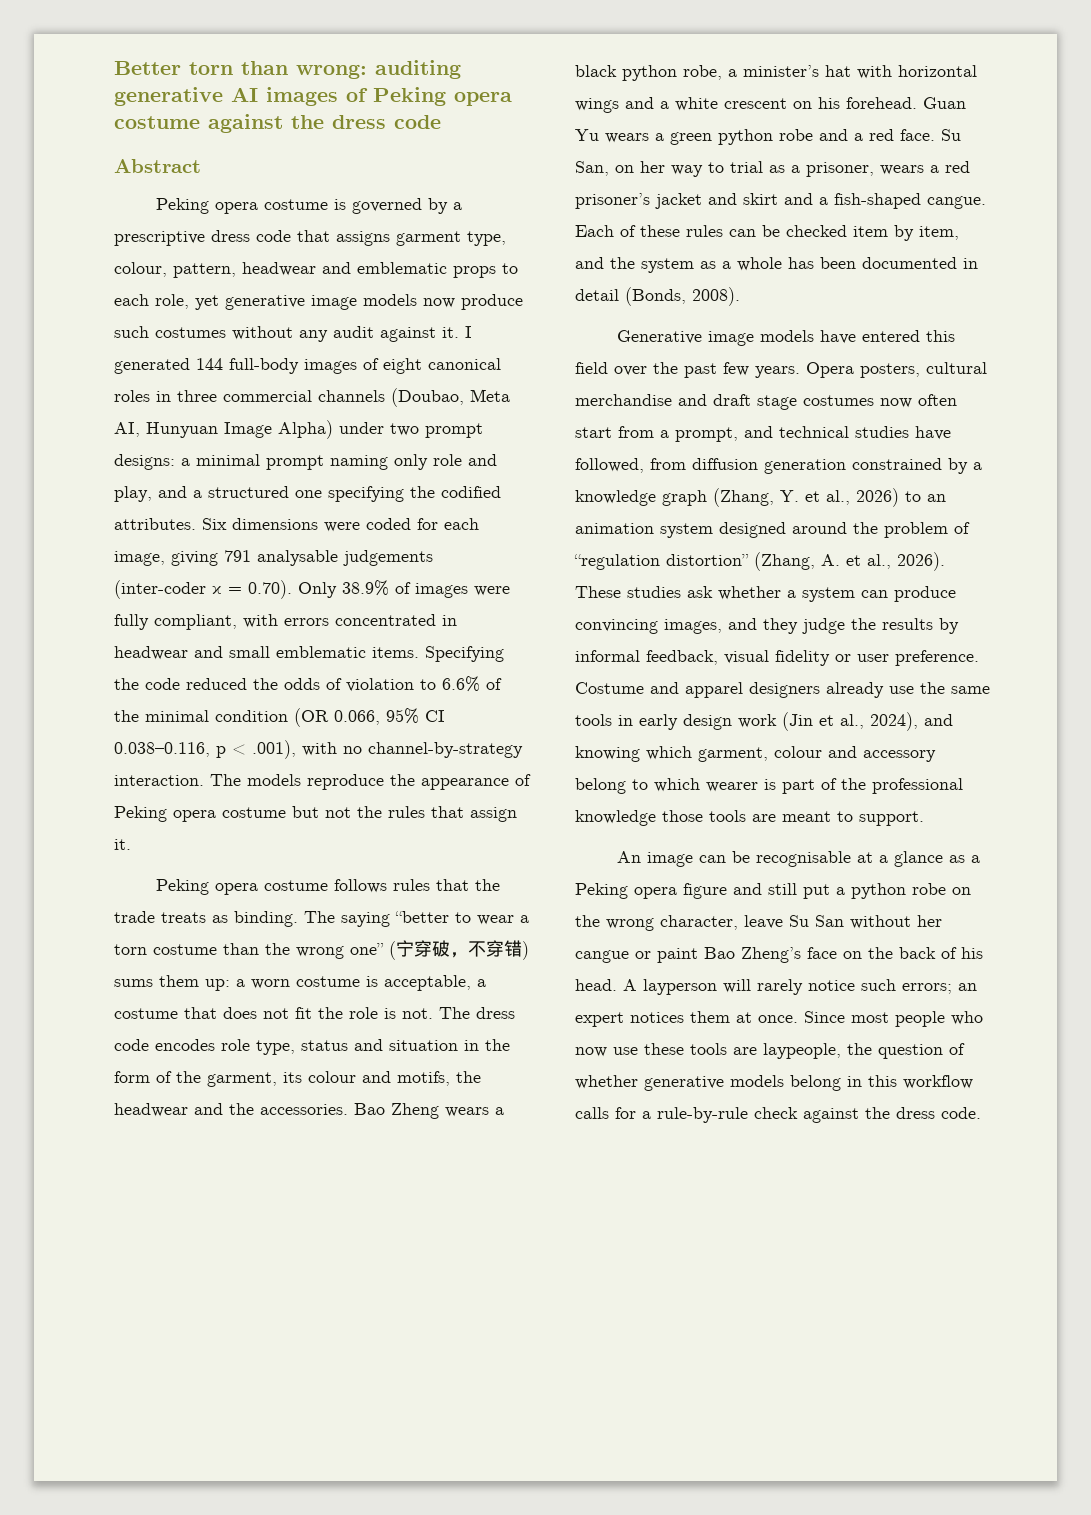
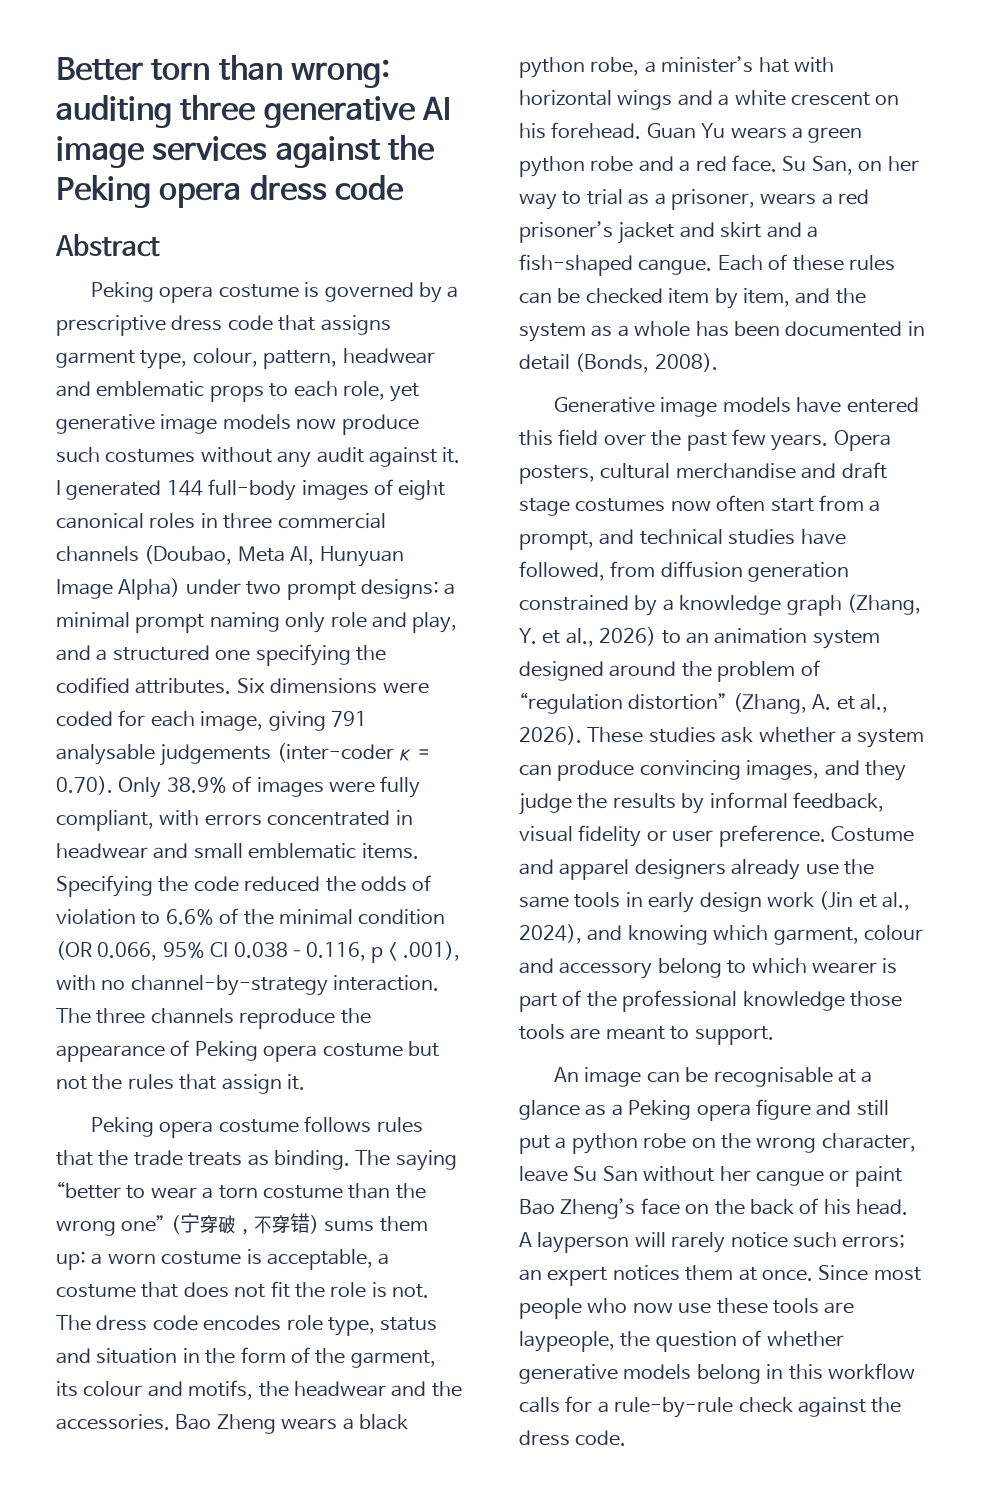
- Better torn than wrong: auditing generative AI images of Peking opera costume against the dress code
+ Better torn than wrong: auditing three generative AI image services against the Peking opera dress code
- The models reproduce the appearance of Peking opera costume but not the rules that assign it.
+ The three channels reproduce the appearance of Peking opera costume but not the rules that assign it.

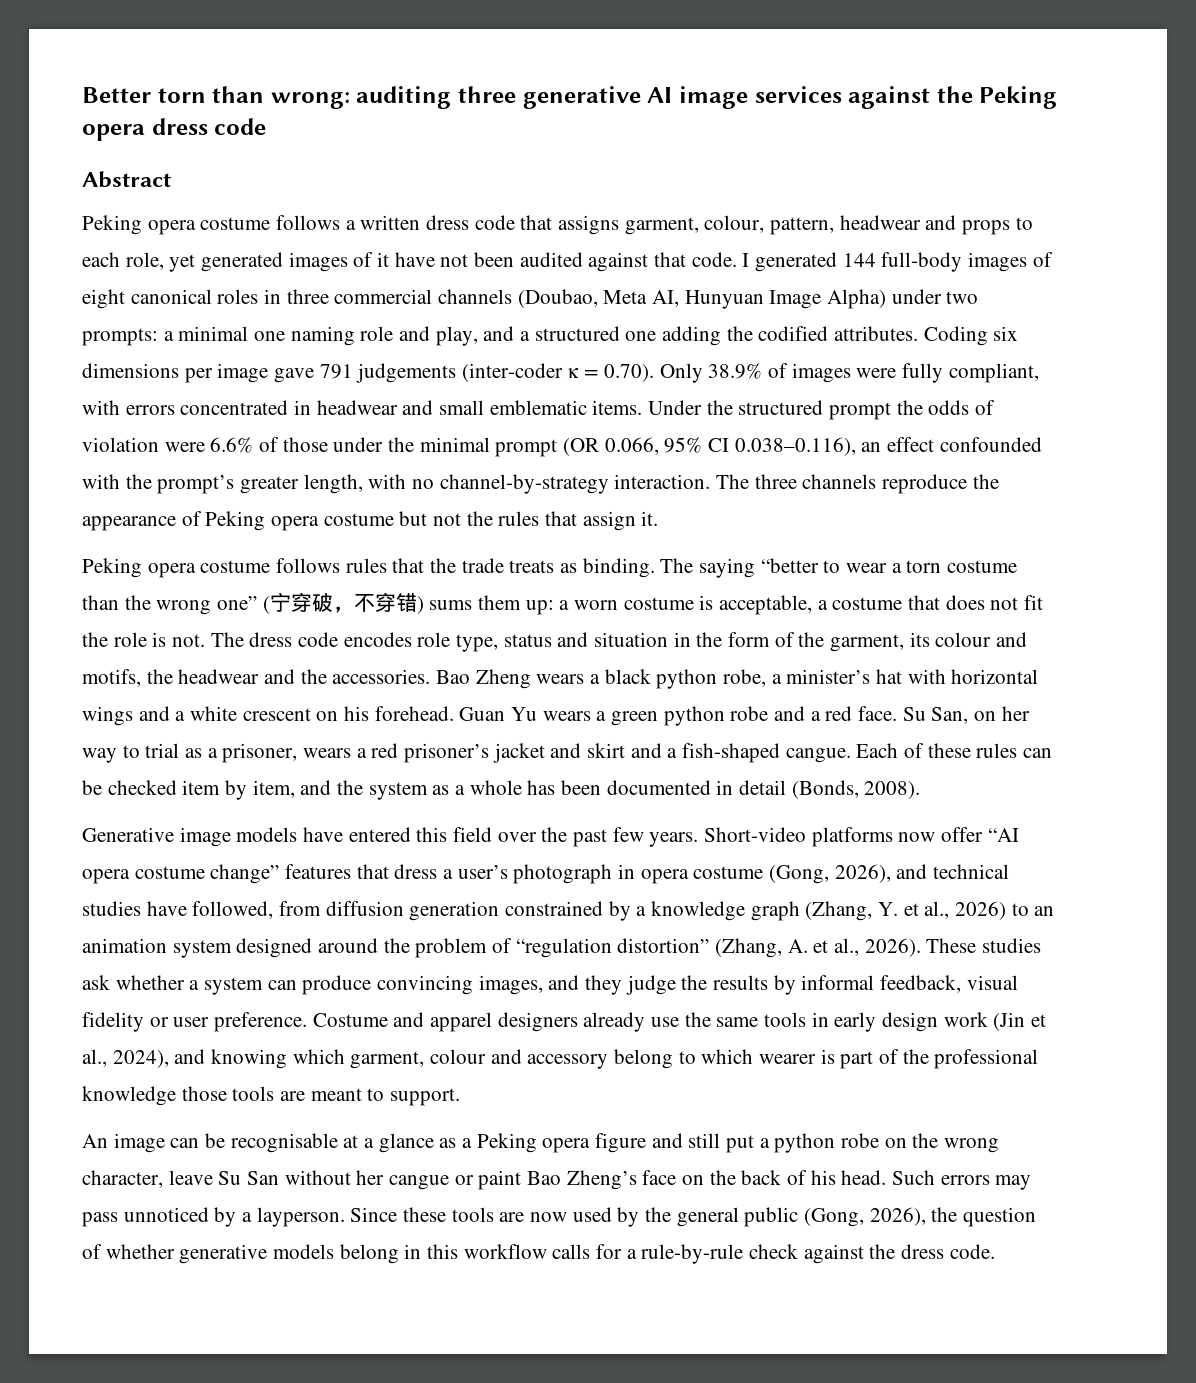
- Peking opera costume is governed by a prescriptive dress code that assigns garment type, colour, pattern, headwear and emblematic props to each role, yet generative image models now produce such costumes without any audit against it.
+ Peking opera costume follows a written dress code that assigns garment, colour, pattern, headwear and props to each role, yet generated images of it have not been audited against that code.
- I generated 144 full-body images of eight canonical roles in three commercial channels (Doubao, Meta AI, Hunyuan Image Alpha) under two prompt designs: a minimal prompt naming only role and play, and a structured one specifying the codified attributes.
+ I generated 144 full-body images of eight canonical roles in three commercial channels (Doubao, Meta AI, Hunyuan Image Alpha) under two prompts: a minimal one naming role and play, and a structured one adding the codified attributes.
- Six dimensions were coded for each image, giving 791 analysable judgements (inter-coder κ = 0.70). Only 38.9% of images were fully compliant, with errors concentrated in headwear and small emblematic items.
+ Coding six dimensions per image gave 791 judgements (inter-coder κ = 0.70). Only 38.9% of images were fully compliant, with errors concentrated in headwear and small emblematic items.
- Specifying the code reduced the odds of violation to 6.6% of the minimal condition (OR 0.066, 95% CI 0.038–0.116, p < .001), with no channel-by-strategy interaction.
+ Under the structured prompt the odds of violation were 6.6% of those under the minimal prompt (OR 0.066, 95% CI 0.038–0.116), an effect confounded with the prompt’s greater length, with no channel-by-strategy interaction.
- Opera posters, cultural merchandise and draft stage costumes now often start from a prompt, and technical studies have followed, from diffusion generation constrained by a knowledge graph (Zhang, Y. et al., 2026) to an animation system designed around the problem of “regulation distortion” (Zhang, A. et al., 2026).
+ Short-video platforms now offer “AI opera costume change” features that dress a user’s photograph in opera costume (Gong, 2026), and technical studies have followed, from diffusion generation constrained by a knowledge graph (Zhang, Y. et al., 2026) to an animation system designed around the problem of “regulation distortion” (Zhang, A. et al., 2026).
- A layperson will rarely notice such errors; an expert notices them at once. Since most people who now use these tools are laypeople, the question of whether generative models belong in this workflow calls for a rule-by-rule check against the dress code.
+ Such errors may pass unnoticed by a layperson. Since these tools are now used by the general public (Gong, 2026), the question of whether generative models belong in this workflow calls for a rule-by-rule check against the dress code.

